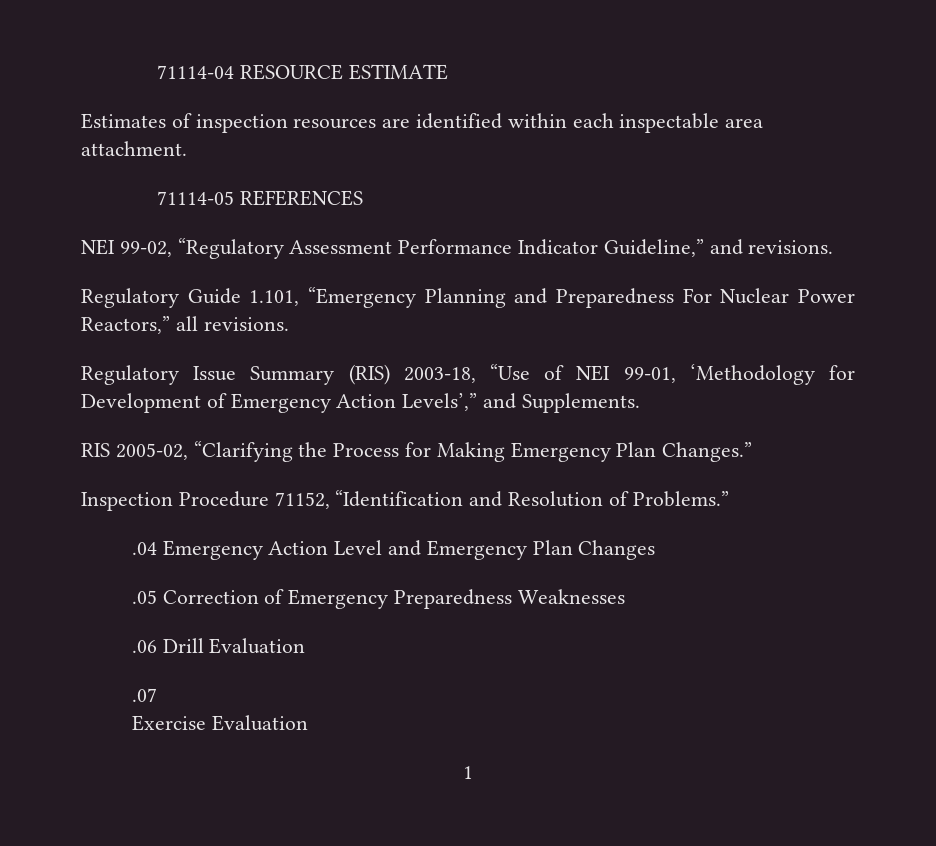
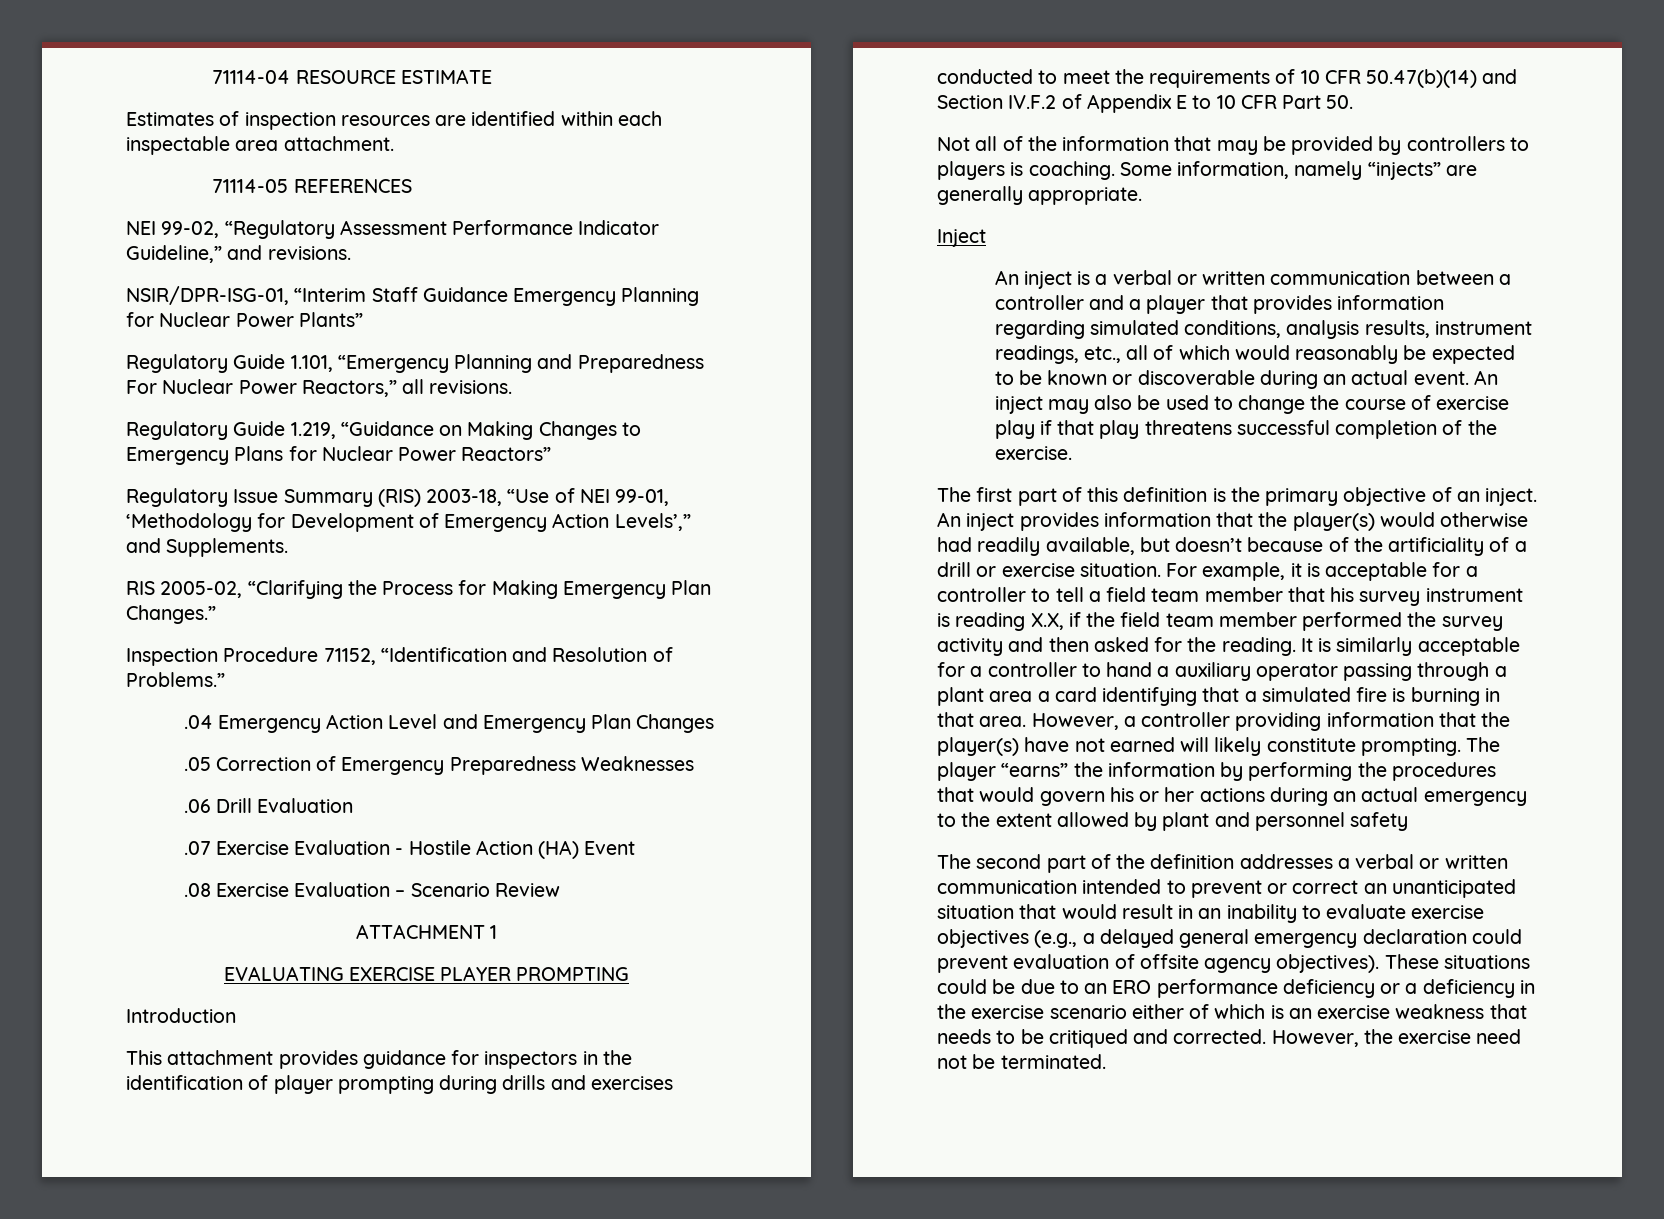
+ NSIR/DPR-ISG-01, “Interim Staff Guidance Emergency Planning for Nuclear Power Plants”
+ Regulatory Guide 1.219, “Guidance on Making Changes to Emergency Plans for Nuclear Power Reactors”
- .07
- Exercise Evaluation
- 1
+ .07 Exercise Evaluation - Hostile Action (HA) Event
+ .08 Exercise Evaluation – Scenario Review
+ ATTACHMENT 1
+ EVALUATING EXERCISE PLAYER PROMPTING
+ Introduction
+ This attachment provides guidance for inspectors in the identification of player prompting during drills and exercises conducted to meet the requirements of 10 CFR 50.47(b)(14) and Section IV.F.2 of Appendix E to 10 CFR Part 50.
+ Not all of the information that may be provided by controllers to players is coaching. Some information, namely “injects” are generally appropriate.
+ Inject
+ An inject is a verbal or written communication between a controller and a player that provides information regarding simulated conditions, analysis results, instrument readings, etc., all of which would reasonably be expected to be known or discoverable during an actual event. An inject may also be used to change the course of exercise play if that play threatens successful completion of the exercise.
+ The first part of this definition is the primary objective of an inject. An inject provides information that the player(s) would otherwise had readily available, but doesn’t because of the artificiality of a drill or exercise situation. For example, it is acceptable for a controller to tell a field team member that his survey instrument is reading X.X, if the field team member performed the survey activity and then asked for the reading. It is similarly acceptable for a controller to hand a auxiliary operator passing through a plant area a card identifying that a simulated fire is burning in that area. However, a controller providing information that the player(s) have not earned will likely constitute prompting. The player “earns” the information by performing the procedures that would govern his or her actions during an actual emergency to the extent allowed by plant and personnel safety
+ The second part of the definition addresses a verbal or written communication intended to prevent or correct an unanticipated situation that would result in an inability to evaluate exercise objectives (e.g., a delayed general emergency declaration could prevent evaluation of offsite agency objectives). These situations could be due to an ERO performance deficiency or a deficiency in the exercise scenario either of which is an exercise weakness that needs to be critiqued and corrected. However, the exercise need not be terminated.

